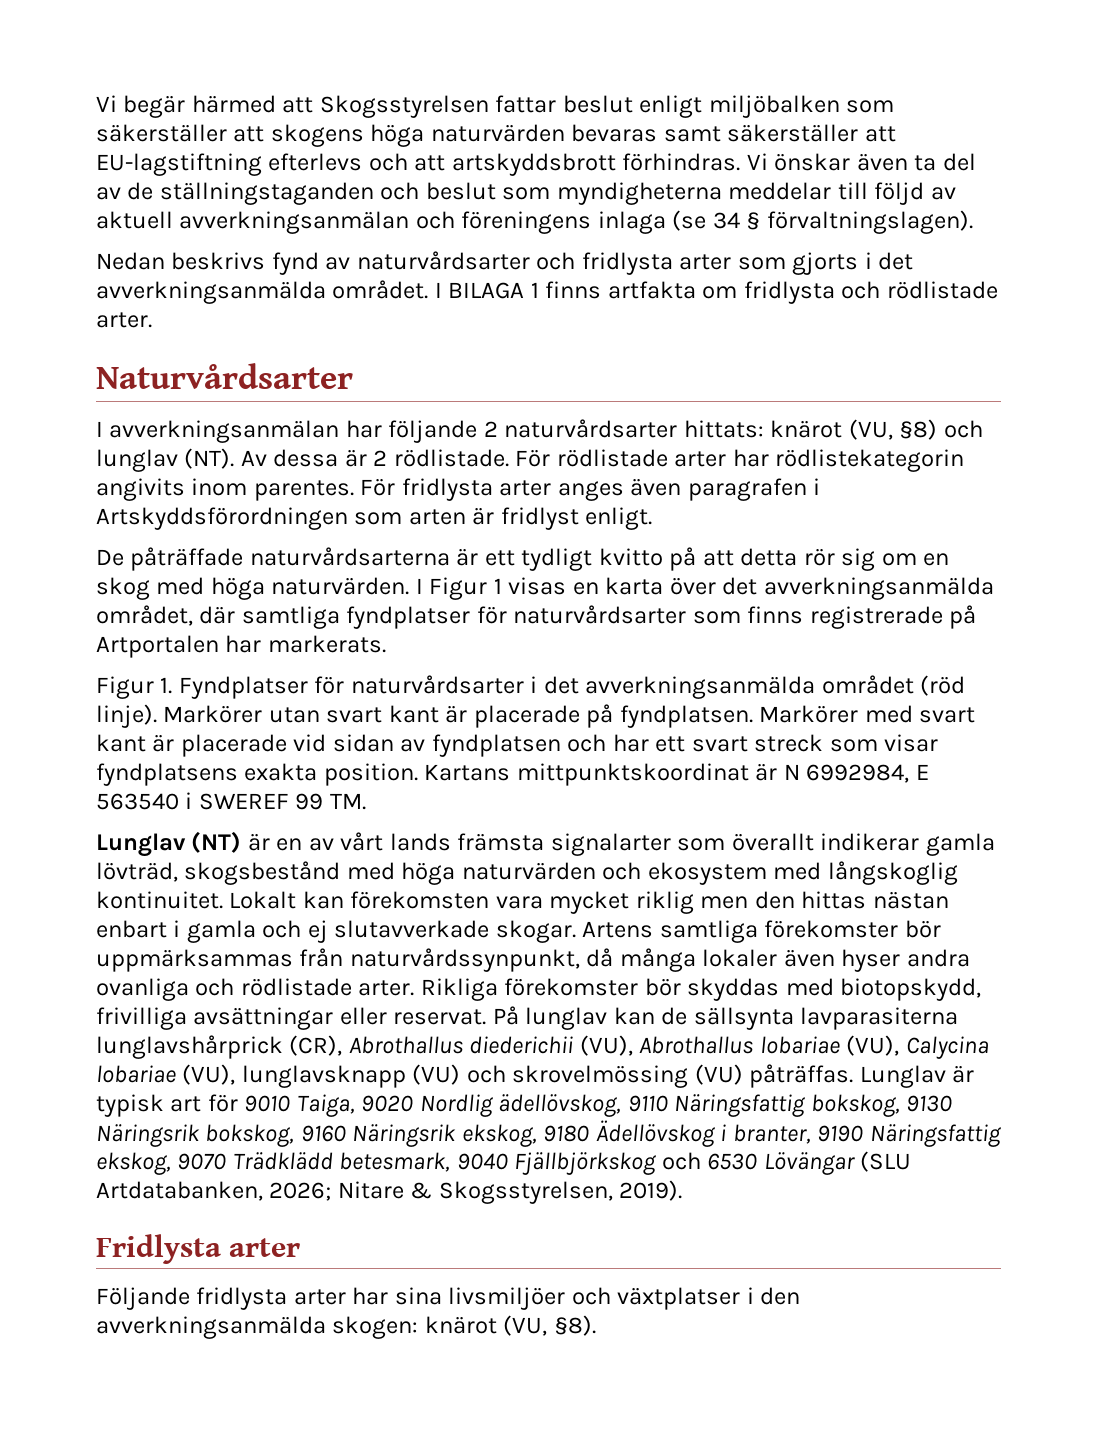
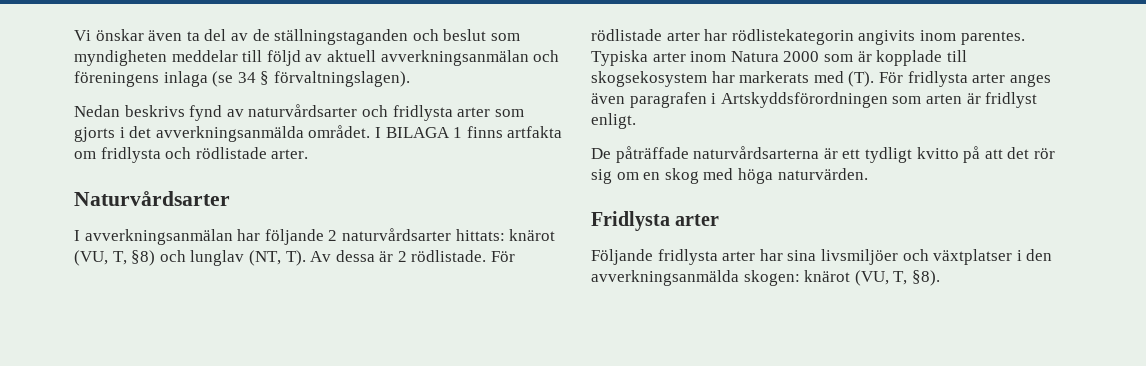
- Vi begär härmed att Skogsstyrelsen fattar beslut enligt miljöbalken som säkerställer att skogens höga naturvärden bevaras samt säkerställer att EU-lagstiftning efterlevs och att artskyddsbrott förhindras. Vi önskar även ta del av de ställningstaganden och beslut som myndigheterna meddelar till följd av aktuell avverkningsanmälan och föreningens inlaga (se 34 § förvaltningslagen).
+ Vi önskar även ta del av de ställningstaganden och beslut som myndigheten meddelar till följd av aktuell avverkningsanmälan och föreningens inlaga (se 34 § förvaltningslagen).
- I avverkningsanmälan har följande 2 naturvårdsarter hittats: knärot (VU, §8) och lunglav (NT). Av dessa är 2 rödlistade.
+ I avverkningsanmälan har följande 2 naturvårdsarter hittats: knärot (VU, T, §8) och lunglav (NT, T). Av dessa är 2 rödlistade.
- För fridlysta arter anges även paragrafen i Artskyddsförordningen som arten är fridlyst enligt.
+ Typiska arter inom Natura 2000 som är kopplade till skogsekosystem har markerats med (T). För fridlysta arter anges även paragrafen i Artskyddsförordningen som arten är fridlyst enligt.
- De påträffade naturvårdsarterna är ett tydligt kvitto på att detta rör sig om en skog med höga naturvärden. I Figur 1 visas en karta över det avverkningsanmälda området, där samtliga fyndplatser för naturvårdsarter som finns registrerade på Artportalen har markerats.
- Figur 1. Fyndplatser för naturvårdsarter i det avverkningsanmälda området (röd linje). Markörer utan svart kant är placerade på fyndplatsen. Markörer med svart kant är placerade vid sidan av fyndplatsen och har ett svart streck som visar fyndplatsens exakta position. Kartans mittpunktskoordinat är N 6992984, E 563540 i SWEREF 99 TM.
- Lunglav (NT) är en av vårt lands främsta signalarter som överallt indikerar gamla lövträd, skogsbestånd med höga naturvärden och ekosystem med långskoglig kontinuitet. Lokalt kan förekomsten vara mycket riklig men den hittas nästan enbart i gamla och ej slutavverkade skogar. Artens samtliga förekomster bör uppmärksammas från naturvårdssynpunkt, då många lokaler även hyser andra ovanliga och rödlistade arter. Rikliga förekomster bör skyddas med biotopskydd, frivilliga avsättningar eller reservat. På lunglav kan de sällsynta lavparasiterna lunglavshårprick (CR), Abrothallus diederichii (VU), Abrothallus lobariae (VU), Calycina lobariae (VU), lunglavsknapp (VU) och skrovelmössing (VU) påträffas. Lunglav är typisk art för 9010 Taiga, 9020 Nordlig ädellövskog, 9110 Näringsfattig bokskog, 9130 Näringsrik bokskog, 9160 Näringsrik ekskog, 9180 Ädellövskog i branter, 9190 Näringsfattig ekskog, 9070 Trädklädd betesmark, 9040 Fjällbjörkskog och 6530 Lövängar (SLU Artdatabanken, 2026; Nitare & Skogsstyrelsen, 2019).
+ De påträffade naturvårdsarterna är ett tydligt kvitto på att det rör sig om en skog med höga naturvärden.
- Följande fridlysta arter har sina livsmiljöer och växtplatser i den avverkningsanmälda skogen: knärot (VU, §8).
+ Följande fridlysta arter har sina livsmiljöer och växtplatser i den avverkningsanmälda skogen: knärot (VU, T, §8).

